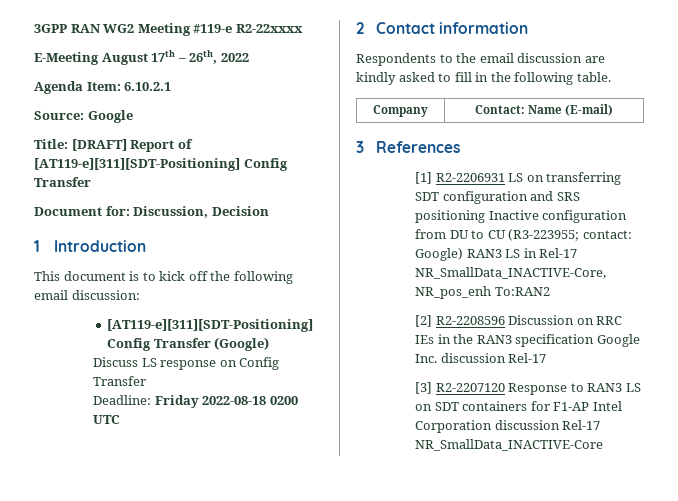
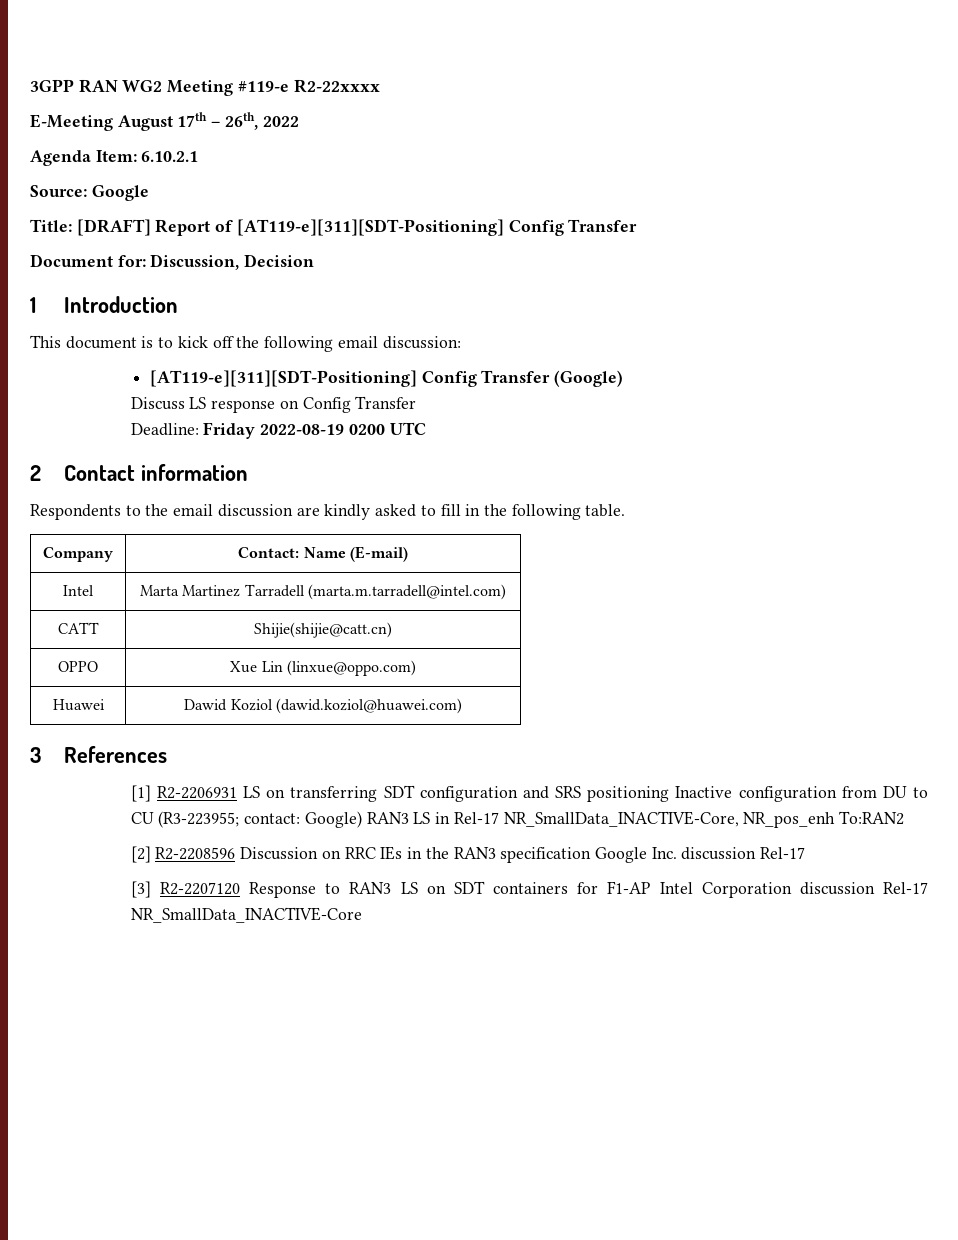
- Deadline: Friday 2022-08-18 0200 UTC
+ Deadline: Friday 2022-08-19 0200 UTC
+ Intel | Marta Martinez Tarradell (marta.m.tarradell@intel.com)
+ CATT | Shijie(shijie@catt.cn)
+ OPPO | Xue Lin (linxue@oppo.com)
+ Huawei | Dawid Koziol (dawid.koziol@huawei.com)

